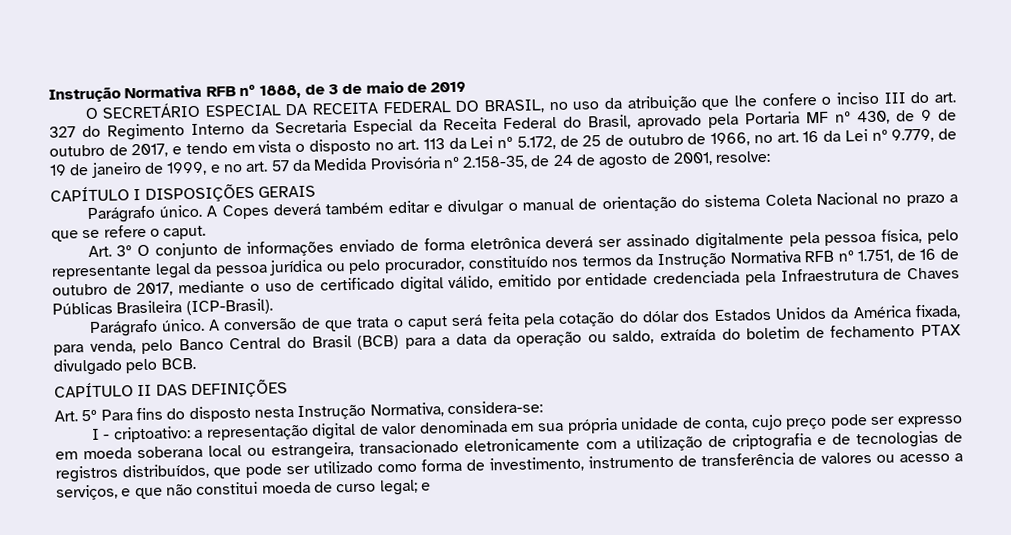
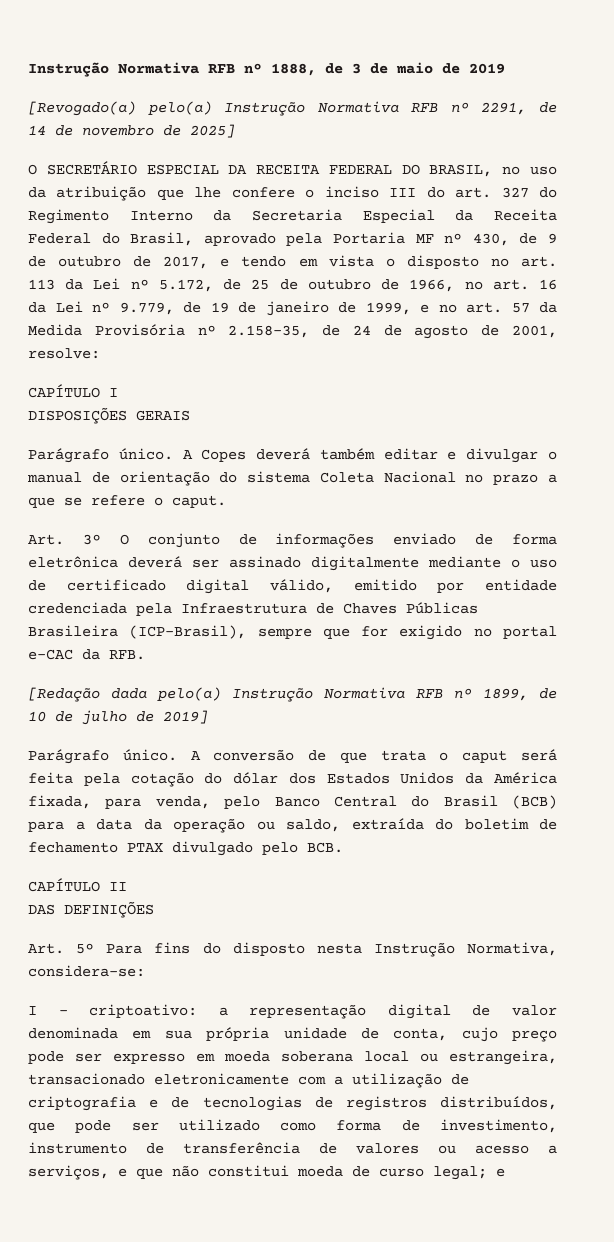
+ [Revogado(a) pelo(a) Instrução Normativa RFB nº 2291, de 14 de novembro de 2025]
- CAPÍTULO I DISPOSIÇÕES GERAIS
+ CAPÍTULO I
+ DISPOSIÇÕES GERAIS
- Art. 3º O conjunto de informações enviado de forma eletrônica deverá ser assinado digitalmente pela pessoa física, pelo representante legal da pessoa jurídica ou pelo procurador, constituído nos termos da Instrução Normativa RFB nº 1.751, de 16 de outubro de 2017, mediante o uso de certificado digital válido, emitido por entidade credenciada pela Infraestrutura de Chaves Públicas Brasileira (ICP-Brasil).
+ Art. 3º O conjunto de informações enviado de forma eletrônica deverá ser assinado digitalmente mediante o uso de certificado digital válido, emitido por entidade credenciada pela Infraestrutura de Chaves Públicas Brasileira (ICP-Brasil), sempre que for exigido no portal e-CAC da RFB.
+ [Redação dada pelo(a) Instrução Normativa RFB nº 1899, de 10 de julho de 2019]
- CAPÍTULO II DAS DEFINIÇÕES
+ CAPÍTULO II
+ DAS DEFINIÇÕES

